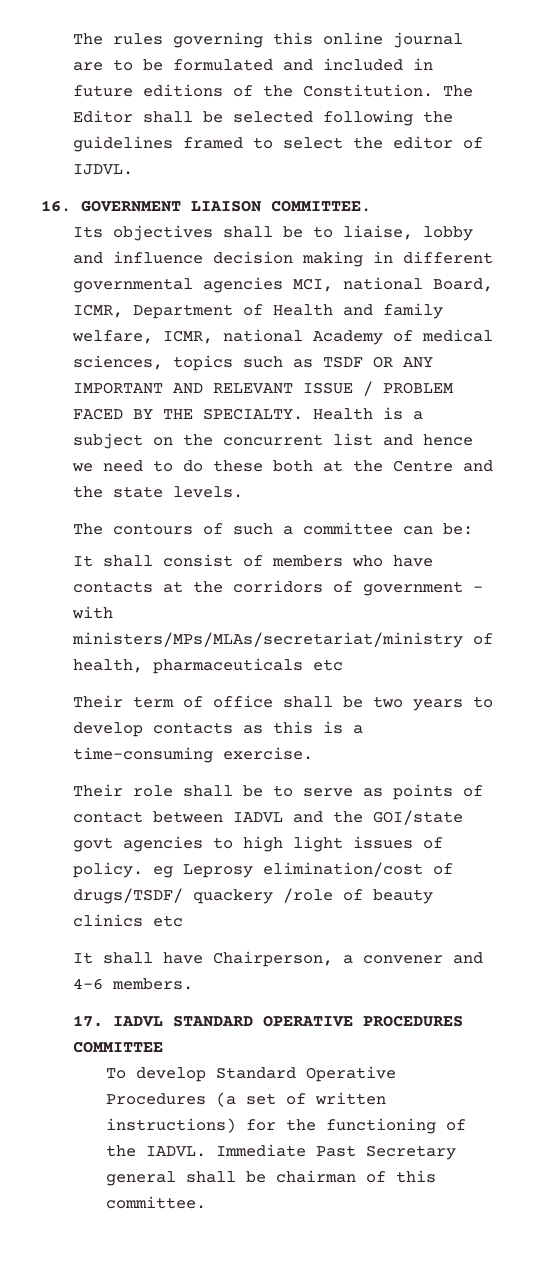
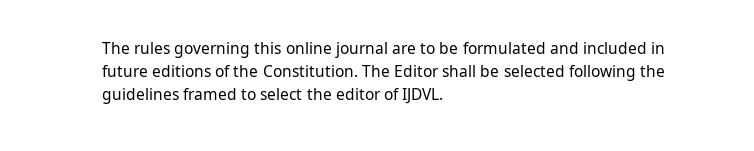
- 16. GOVERNMENT LIAISON COMMITTEE.
- Its objectives shall be to liaise, lobby and influence decision making in different governmental agencies MCI, national Board, ICMR, Department of Health and family welfare, ICMR, national Academy of medical sciences, topics such as TSDF OR ANY IMPORTANT AND RELEVANT ISSUE / PROBLEM FACED BY THE SPECIALTY. Health is a subject on the concurrent list and hence we need to do these both at the Centre and the state levels.
- The contours of such a committee can be:
- It shall consist of members who have contacts at the corridors of government – with ministers/MPs/MLAs/secretariat/ministry of health, pharmaceuticals etc
- Their term of office shall be two years to develop contacts as this is a time-consuming exercise.
- Their role shall be to serve as points of contact between IADVL and the GOI/state govt agencies to high light issues of policy. eg Leprosy elimination/cost of drugs/TSDF/ quackery /role of beauty clinics etc
- It shall have Chairperson, a convener and 4-6 members.
- 17. IADVL STANDARD OPERATIVE PROCEDURES COMMITTEE
- To develop Standard Operative Procedures (a set of written instructions) for the functioning of the IADVL. Immediate Past Secretary general shall be chairman of this committee.

